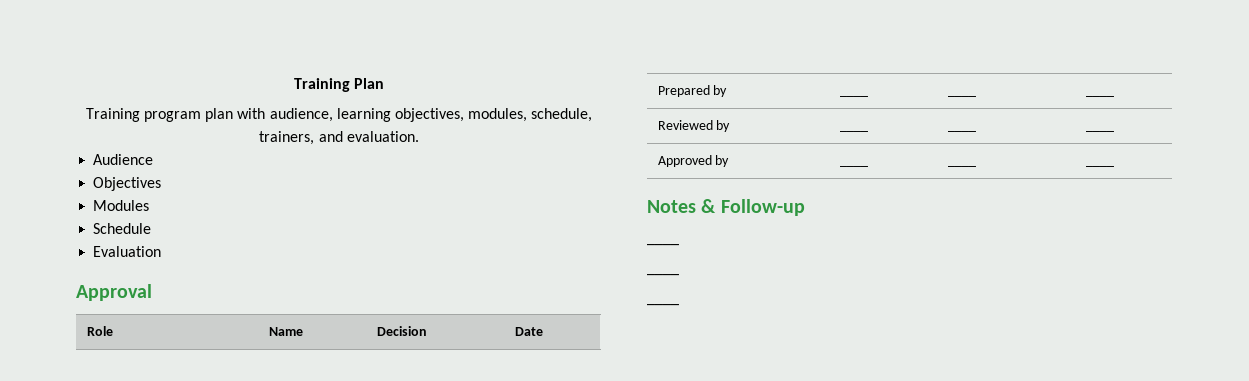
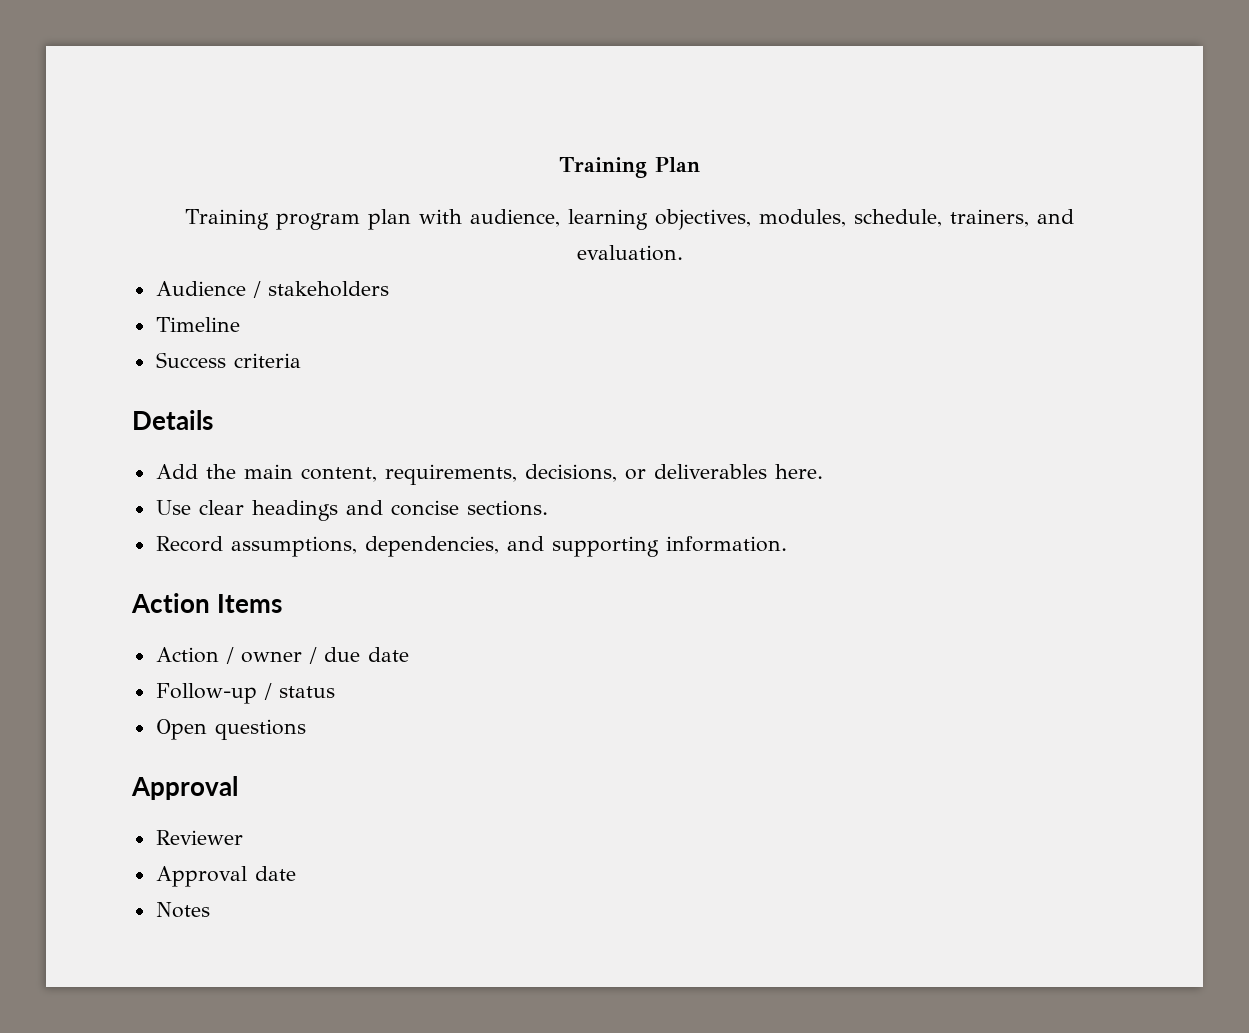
- Audience
- Objectives
- Modules
- Schedule
- Evaluation
+ Audience / stakeholders
+ Timeline
+ Success criteria
+ Details
+ Add the main content, requirements, decisions, or deliverables here.
+ Use clear headings and concise sections.
+ Record assumptions, dependencies, and supporting information.
+ Action Items
+ Action / owner / due date
+ Follow-up / status
+ Open questions
  Approval
- Role | Name | Decision | Date
- Prepared by | ____ | ____ | ____
- Reviewed by | ____ | ____ | ____
- Approved by | ____ | ____ | ____
- Notes & Follow-up
- ____
- ____
- ____
+ Reviewer
+ Approval date
+ Notes

